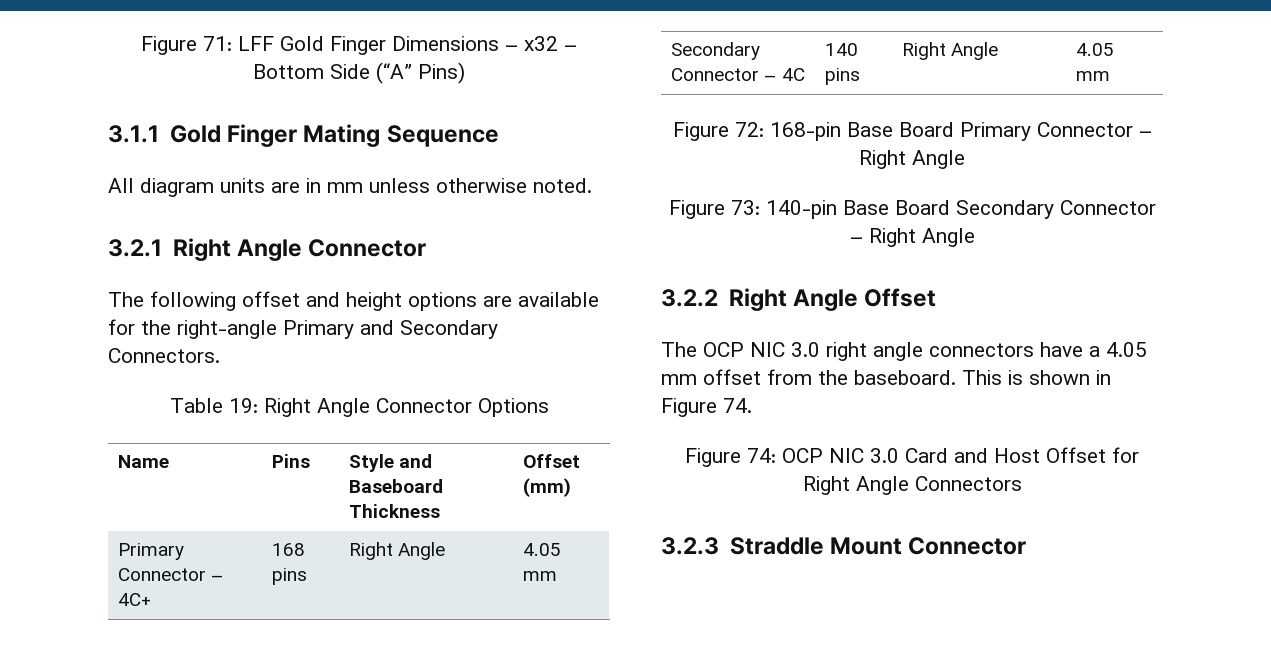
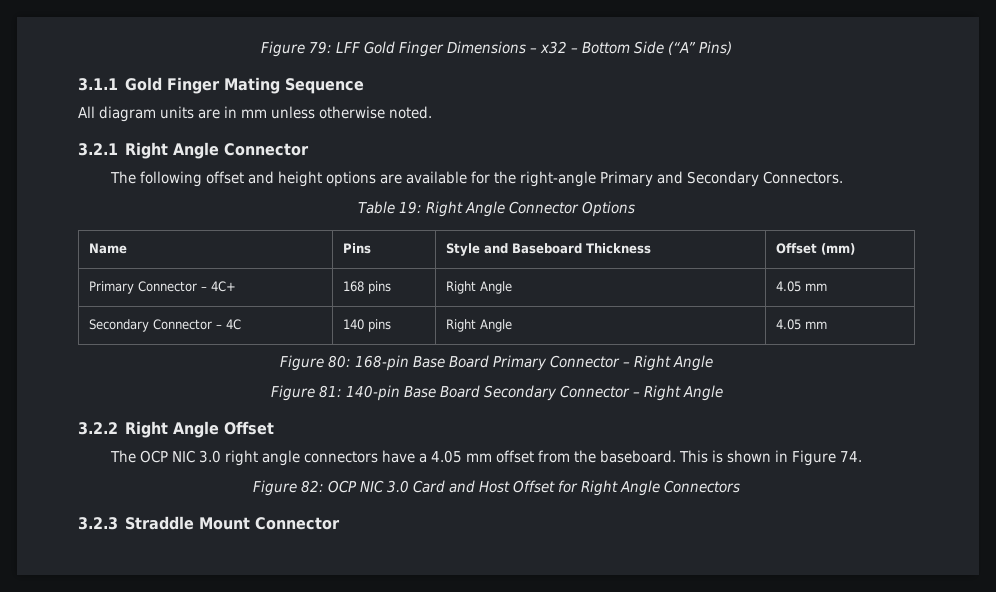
- Figure 71: LFF Gold Finger Dimensions – x32 – Bottom Side (“A” Pins)
+ Figure 79: LFF Gold Finger Dimensions – x32 – Bottom Side (“A” Pins)
- Figure 72: 168-pin Base Board Primary Connector – Right Angle
+ Figure 80: 168-pin Base Board Primary Connector – Right Angle
- Figure 73: 140-pin Base Board Secondary Connector – Right Angle
+ Figure 81: 140-pin Base Board Secondary Connector – Right Angle
- Figure 74: OCP NIC 3.0 Card and Host Offset for Right Angle Connectors
+ Figure 82: OCP NIC 3.0 Card and Host Offset for Right Angle Connectors

